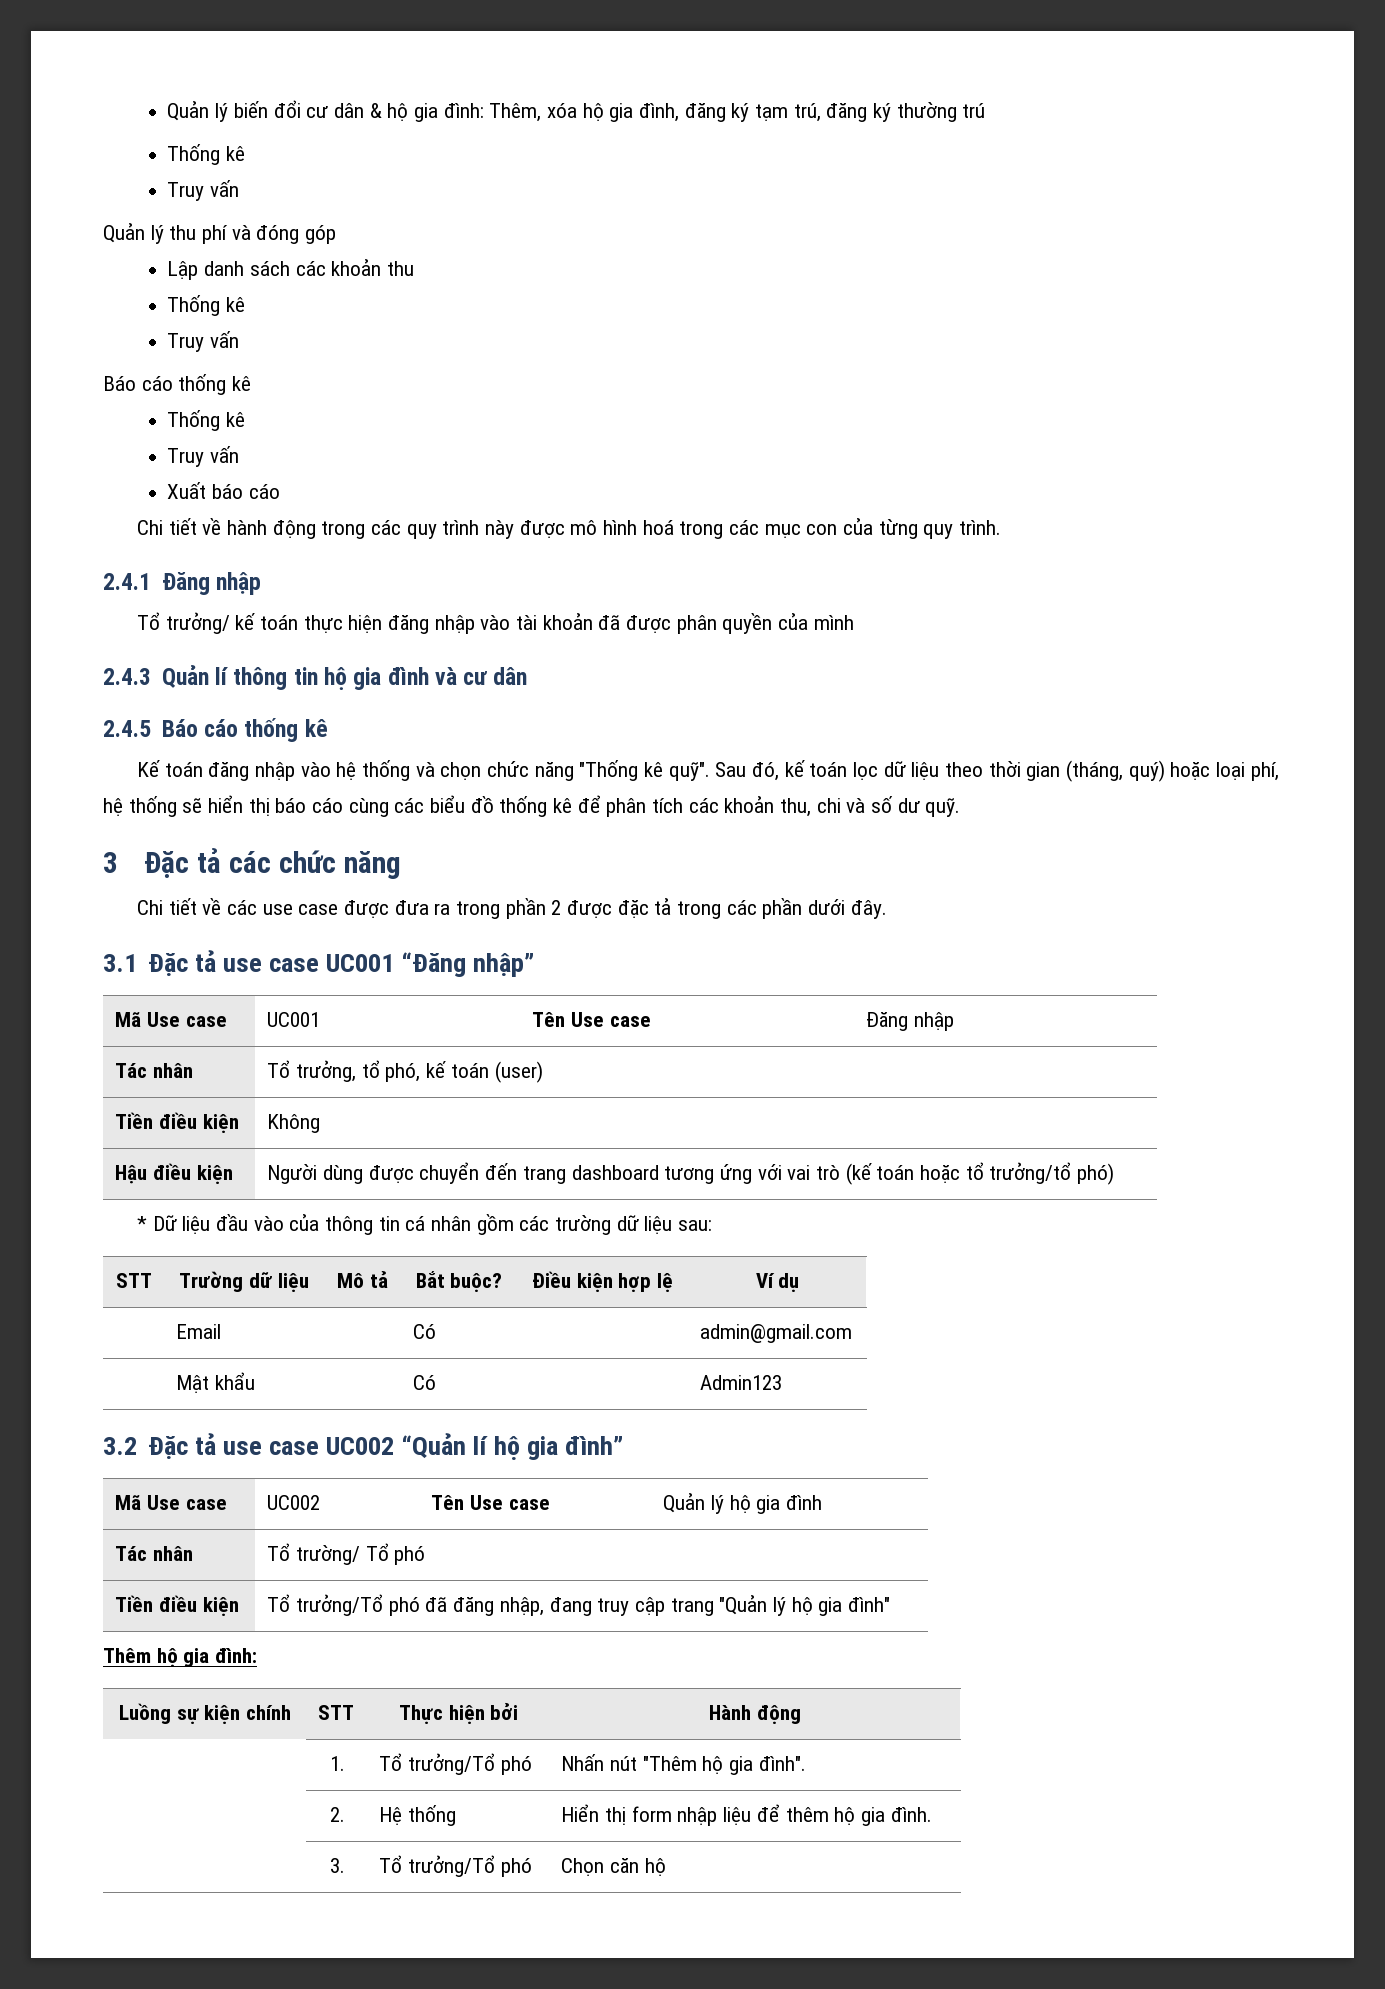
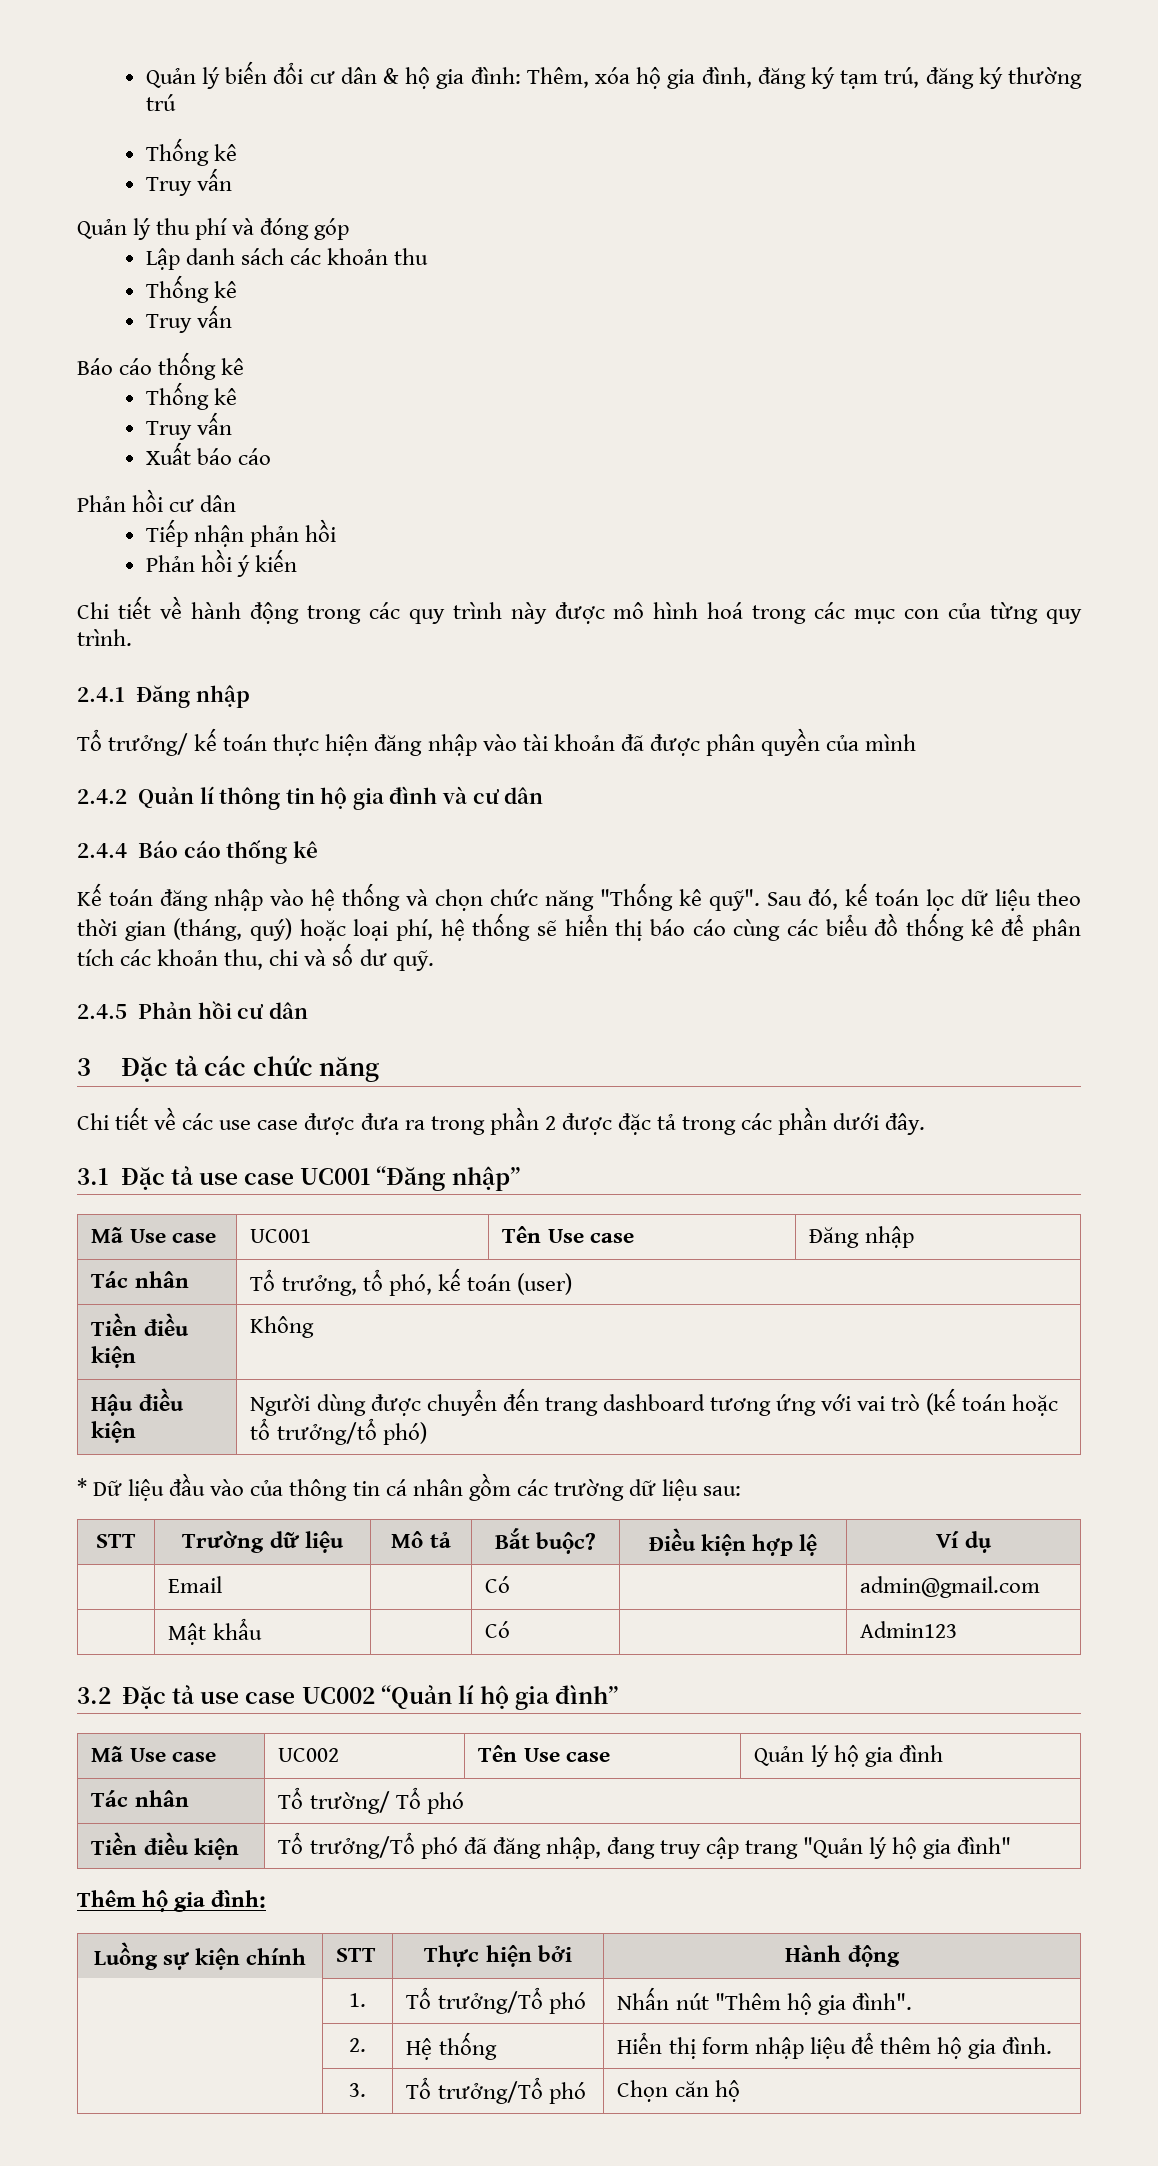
  Xuất báo cáo
+ Phản hồi cư dân
+ Tiếp nhận phản hồi
+ Phản hồi ý kiến
- 2.4.3 Quản lí thông tin hộ gia đình và cư dân
+ 2.4.2 Quản lí thông tin hộ gia đình và cư dân
- 2.4.5 Báo cáo thống kê
+ 2.4.4 Báo cáo thống kê
+ 2.4.5 Phản hồi cư dân

